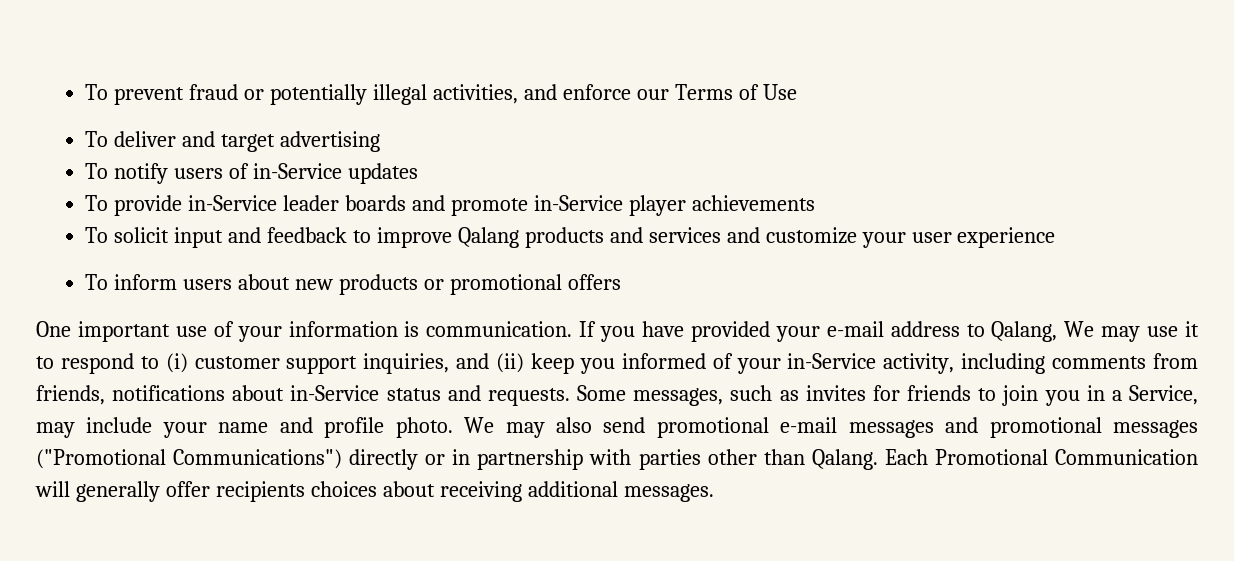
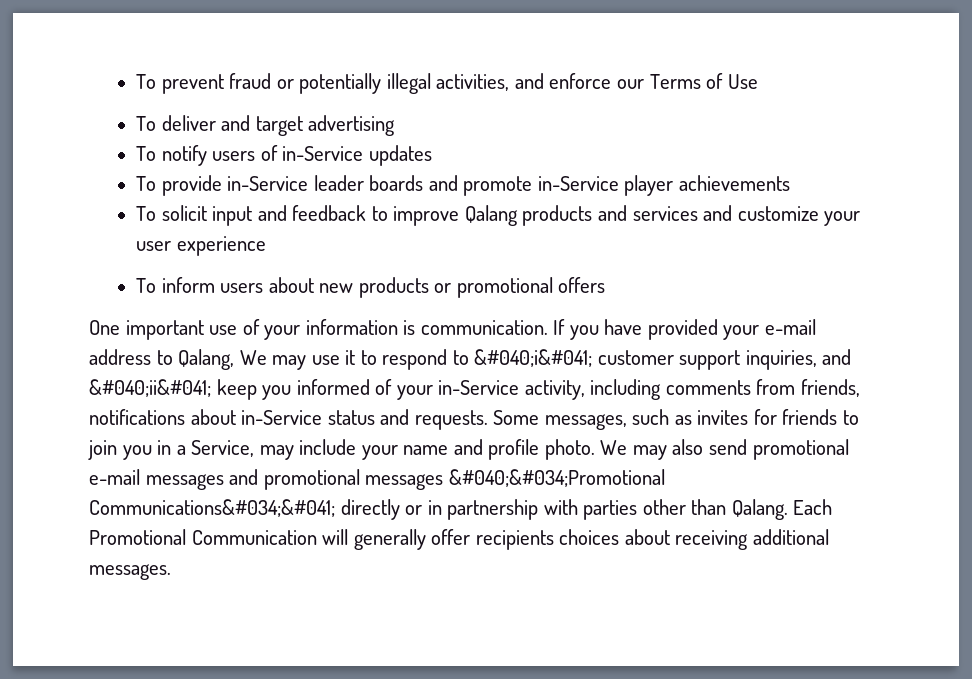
- If you have provided your e-mail address to Qalang, We may use it to respond to (i) customer support inquiries, and (ii) keep you informed of your in-Service activity, including comments from friends, notifications about in-Service status and requests.
+ If you have provided your e-mail address to Qalang, We may use it to respond to &#040;i&#041; customer support inquiries, and &#040;ii&#041; keep you informed of your in-Service activity, including comments from friends, notifications about in-Service status and requests.
- We may also send promotional e-mail messages and promotional messages ("Promotional Communications") directly or in partnership with parties other than Qalang.
+ We may also send promotional e-mail messages and promotional messages &#040;&#034;Promotional Communications&#034;&#041; directly or in partnership with parties other than Qalang.

